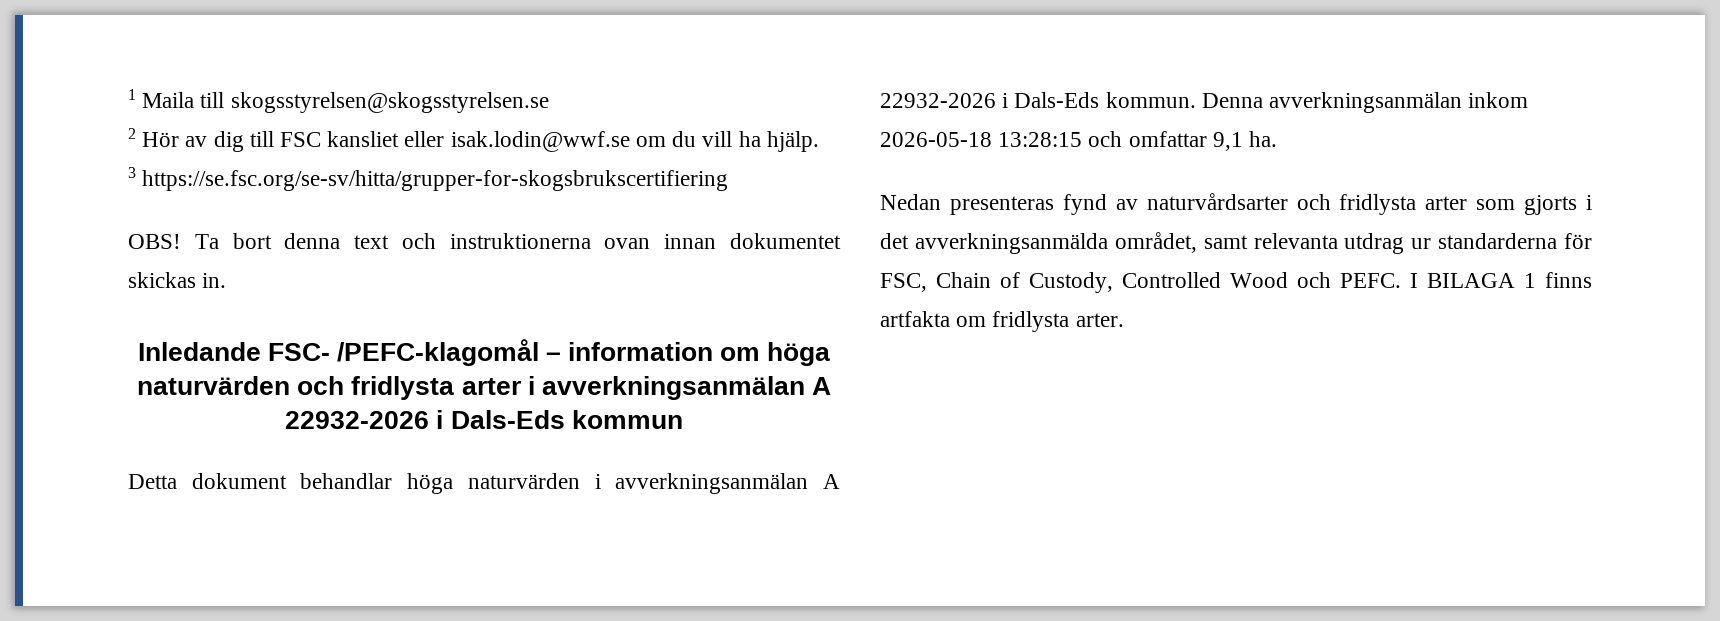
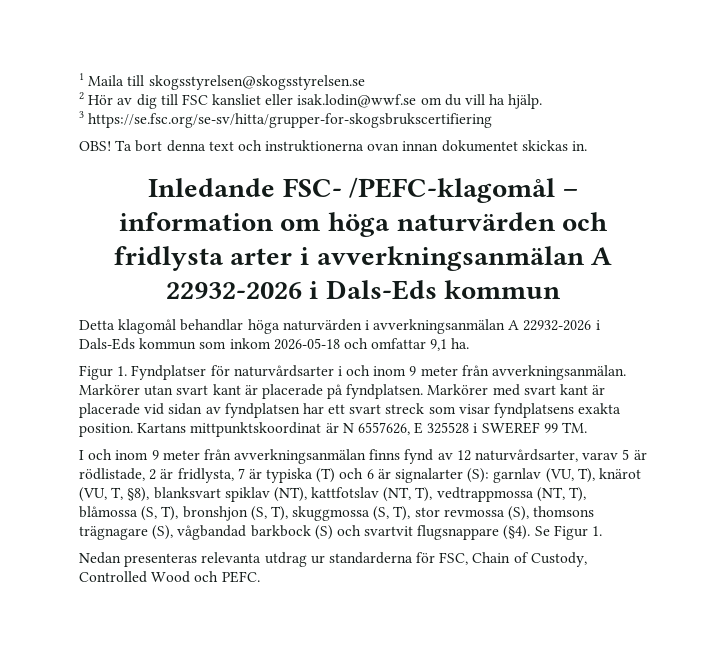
- Detta dokument behandlar höga naturvärden i avverkningsanmälan A 22932-2026 i Dals-Eds kommun. Denna avverkningsanmälan inkom 2026-05-18 13:28:15 och omfattar 9,1 ha.
+ Detta klagomål behandlar höga naturvärden i avverkningsanmälan A 22932-2026 i Dals-Eds kommun som inkom 2026-05-18 och omfattar 9,1 ha.
- Nedan presenteras fynd av naturvårdsarter och fridlysta arter som gjorts i det avverkningsanmälda området, samt relevanta utdrag ur standarderna för FSC, Chain of Custody, Controlled Wood och PEFC. I BILAGA 1 finns artfakta om fridlysta arter.
+ Figur 1. Fyndplatser för naturvårdsarter i och inom 9 meter från avverkningsanmälan. Markörer utan svart kant är placerade på fyndplatsen. Markörer med svart kant är placerade vid sidan av fyndplatsen har ett svart streck som visar fyndplatsens exakta position. Kartans mittpunktskoordinat är N 6557626, E 325528 i SWEREF 99 TM.
+ I och inom 9 meter från avverkningsanmälan finns fynd av 12 naturvårdsarter, varav 5 är rödlistade, 2 är fridlysta, 7 är typiska (T) och 6 är signalarter (S): garnlav (VU, T), knärot (VU, T, §8), blanksvart spiklav (NT), kattfotslav (NT, T), vedtrappmossa (NT, T), blåmossa (S, T), bronshjon (S, T), skuggmossa (S, T), stor revmossa (S), thomsons trägnagare (S), vågbandad barkbock (S) och svartvit flugsnappare (§4). Se Figur 1.
+ Nedan presenteras relevanta utdrag ur standarderna för FSC, Chain of Custody, Controlled Wood och PEFC.

